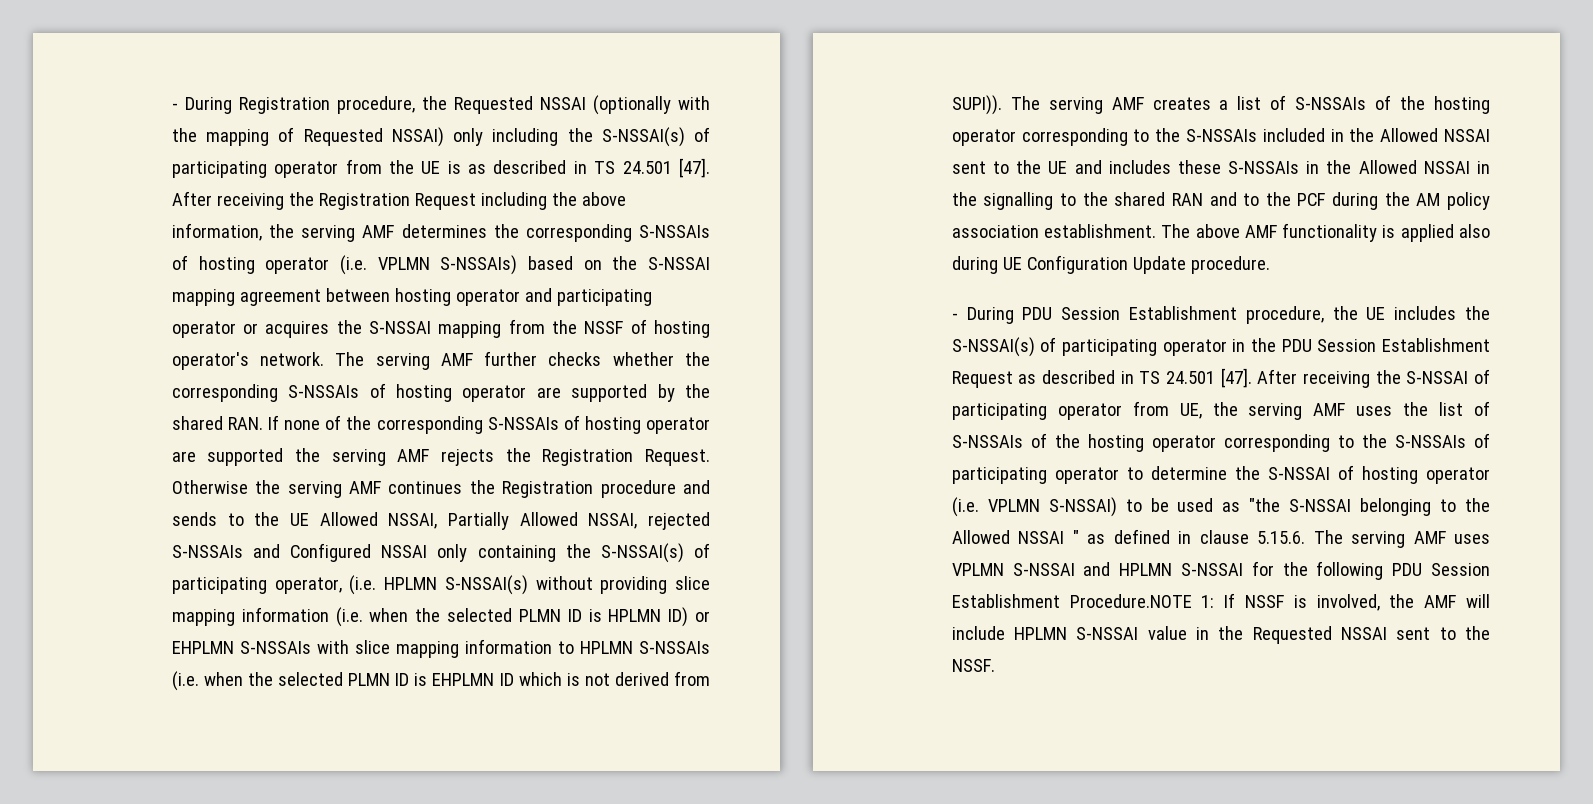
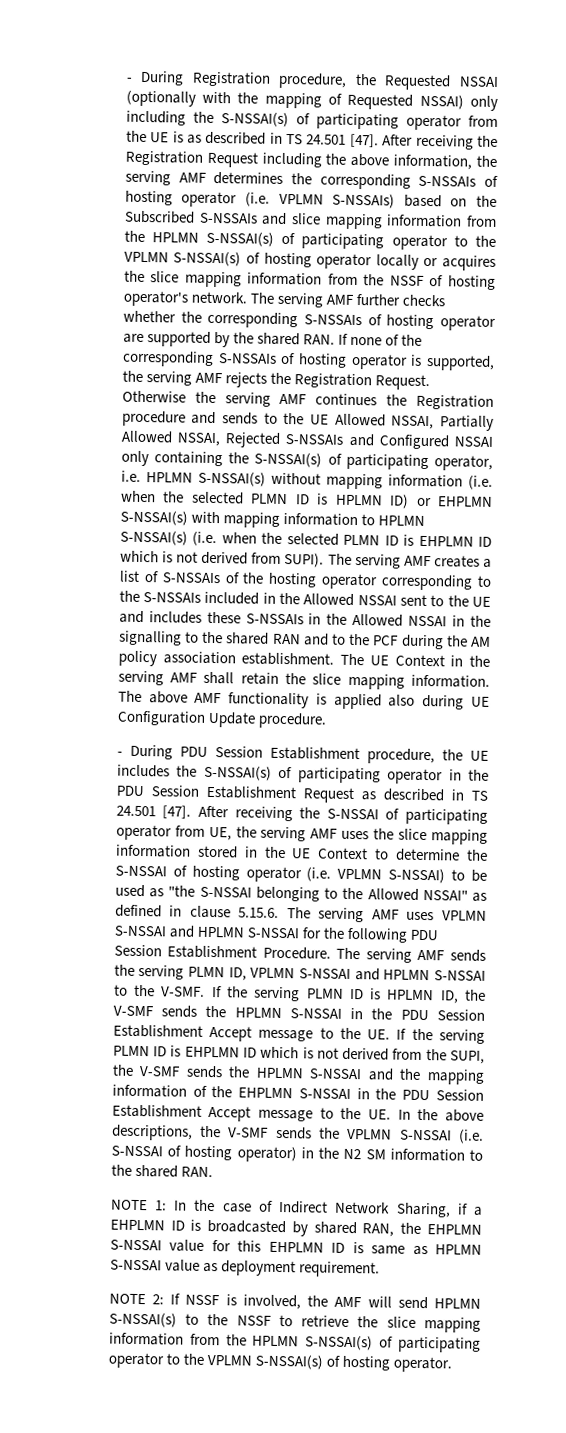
- After receiving the Registration Request including the above information, the serving AMF determines the corresponding S-NSSAIs of hosting operator (i.e. VPLMN S-NSSAIs) based on the S-NSSAI mapping agreement between hosting operator and participating operator or acquires the S-NSSAI mapping from the NSSF of hosting operator's network.
+ After receiving the Registration Request including the above information, the serving AMF determines the corresponding S-NSSAIs of hosting operator (i.e. VPLMN S-NSSAIs) based on the Subscribed S-NSSAIs and slice mapping information from the HPLMN S-NSSAI(s) of participating operator to the VPLMN S-NSSAI(s) of hosting operator locally or acquires the slice mapping information from the NSSF of hosting operator's network.
- The serving AMF further checks whether the corresponding S-NSSAIs of hosting operator are supported by the shared RAN. If none of the corresponding S-NSSAIs of hosting operator are supported the serving AMF rejects the Registration Request.
+ The serving AMF further checks whether the corresponding S-NSSAIs of hosting operator are supported by the shared RAN. If none of the corresponding S-NSSAIs of hosting operator is supported, the serving AMF rejects the Registration Request.
- Otherwise the serving AMF continues the Registration procedure and sends to the UE Allowed NSSAI, Partially Allowed NSSAI, rejected S-NSSAIs and Configured NSSAI only containing the S-NSSAI(s) of participating operator, (i.e. HPLMN S-NSSAI(s) without providing slice mapping information (i.e. when the selected PLMN ID is HPLMN ID) or EHPLMN S-NSSAIs with slice mapping information to HPLMN S-NSSAIs (i.e. when the selected PLMN ID is EHPLMN ID which is not derived from SUPI)).
+ Otherwise the serving AMF continues the Registration procedure and sends to the UE Allowed NSSAI, Partially Allowed NSSAI, Rejected S-NSSAIs and Configured NSSAI only containing the S-NSSAI(s) of participating operator, i.e. HPLMN S-NSSAI(s) without mapping information (i.e. when the selected PLMN ID is HPLMN ID) or EHPLMN S-NSSAI(s) with mapping information to HPLMN S-NSSAI(s) (i.e. when the selected PLMN ID is EHPLMN ID which is not derived from SUPI).
- The above AMF functionality is applied also during UE Configuration Update procedure.
+ The UE Context in the serving AMF shall retain the slice mapping information. The above AMF functionality is applied also during UE Configuration Update procedure.
- After receiving the S-NSSAI of participating operator from UE, the serving AMF uses the list of S-NSSAIs of the hosting operator corresponding to the S-NSSAIs of participating operator to determine the S-NSSAI of hosting operator (i.e. VPLMN S-NSSAI) to be used as "the S-NSSAI belonging to the Allowed NSSAI " as defined in clause 5.15.6. The serving AMF uses VPLMN S-NSSAI and HPLMN S-NSSAI for the following PDU Session Establishment Procedure.NOTE 1:
+ After receiving the S-NSSAI of participating operator from UE, the serving AMF uses the slice mapping information stored in the UE Context to determine the S-NSSAI of hosting operator (i.e. VPLMN S-NSSAI) to be used as "the S-NSSAI belonging to the Allowed NSSAI" as defined in clause 5.15.6. The serving AMF uses VPLMN S-NSSAI and HPLMN S-NSSAI for the following PDU Session Establishment Procedure. The serving AMF sends the serving PLMN ID, VPLMN S-NSSAI and HPLMN S-NSSAI to the V-SMF. If the serving PLMN ID is HPLMN ID, the V-SMF sends the HPLMN S-NSSAI in the PDU Session Establishment Accept message to the UE. If the serving PLMN ID is EHPLMN ID which is not derived from the SUPI, the V-SMF sends the HPLMN S-NSSAI and the mapping information of the EHPLMN S-NSSAI in the PDU Session Establishment Accept message to the UE. In the above descriptions, the V-SMF sends the VPLMN S-NSSAI (i.e. S-NSSAI of hosting operator) in the N2 SM information to the shared RAN.
+ NOTE 1: In the case of Indirect Network Sharing, if a EHPLMN ID is broadcasted by shared RAN, the EHPLMN S-NSSAI value for this EHPLMN ID is same as HPLMN S-NSSAI value as deployment requirement.
+ NOTE 2:
- If NSSF is involved, the AMF will include HPLMN S-NSSAI value in the Requested NSSAI sent to the NSSF.
+ If NSSF is involved, the AMF will send HPLMN S-NSSAI(s) to the NSSF to retrieve the slice mapping information from the HPLMN S-NSSAI(s) of participating operator to the VPLMN S-NSSAI(s) of hosting operator.

